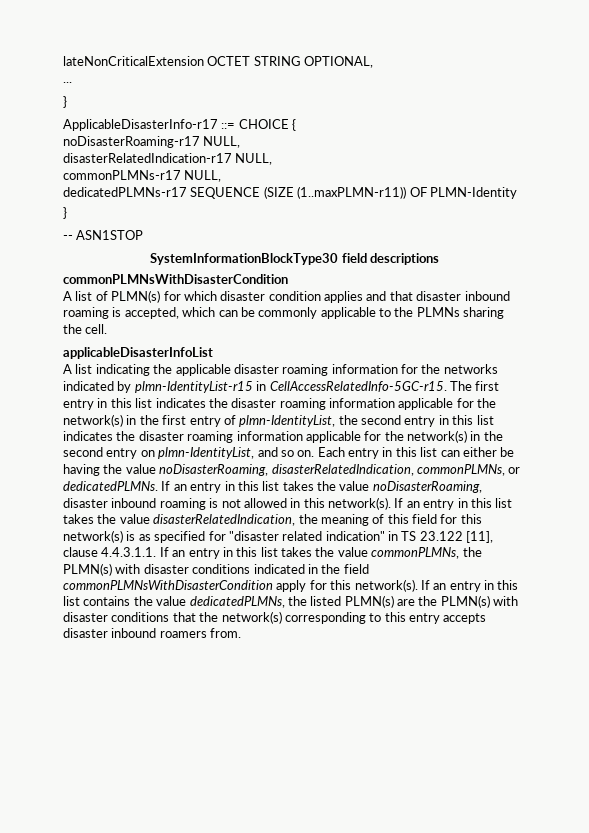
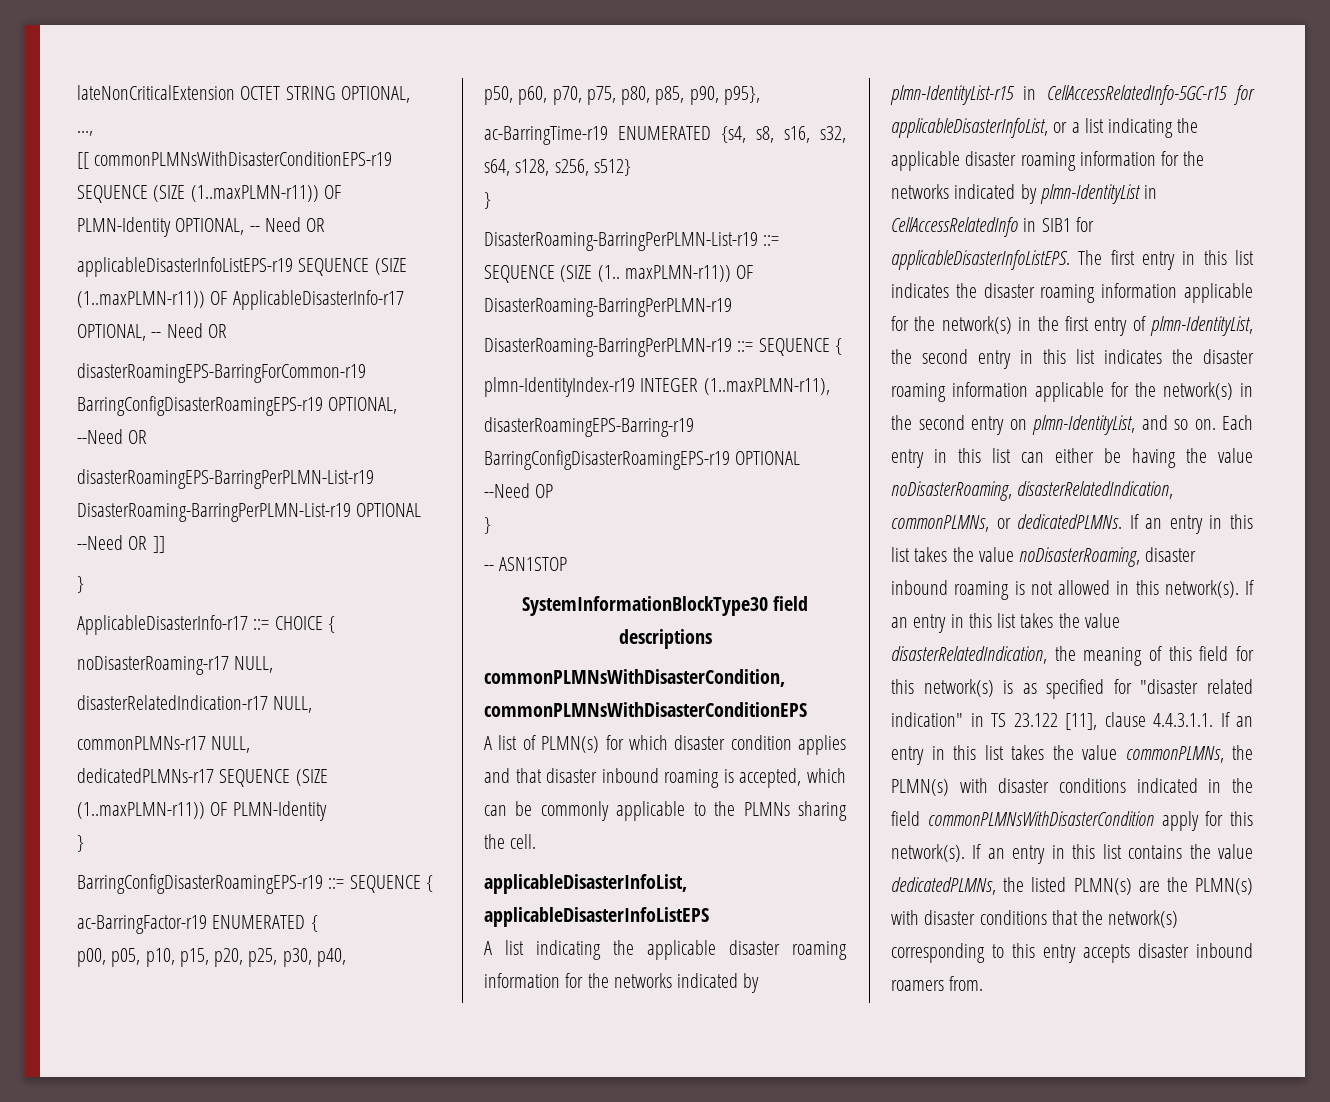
- ...
+ ...,
+ [[ commonPLMNsWithDisasterConditionEPS-r19 SEQUENCE (SIZE (1..maxPLMN-r11)) OF PLMN-Identity OPTIONAL, -- Need OR
+ applicableDisasterInfoListEPS-r19 SEQUENCE (SIZE (1..maxPLMN-r11)) OF ApplicableDisasterInfo-r17 OPTIONAL, -- Need OR
+ disasterRoamingEPS-BarringForCommon-r19 BarringConfigDisasterRoamingEPS-r19 OPTIONAL, --Need OR
+ disasterRoamingEPS-BarringPerPLMN-List-r19 DisasterRoaming-BarringPerPLMN-List-r19 OPTIONAL --Need OR ]]
+ BarringConfigDisasterRoamingEPS-r19 ::= SEQUENCE {
+ ac-BarringFactor-r19 ENUMERATED {
+ p00, p05, p10, p15, p20, p25, p30, p40,
+ p50, p60, p70, p75, p80, p85, p90, p95},
+ ac-BarringTime-r19 ENUMERATED {s4, s8, s16, s32, s64, s128, s256, s512}
+ }
+ DisasterRoaming-BarringPerPLMN-List-r19 ::= SEQUENCE (SIZE (1.. maxPLMN-r11)) OF DisasterRoaming-BarringPerPLMN-r19
+ DisasterRoaming-BarringPerPLMN-r19 ::= SEQUENCE {
+ plmn-IdentityIndex-r19 INTEGER (1..maxPLMN-r11),
+ disasterRoamingEPS-Barring-r19 BarringConfigDisasterRoamingEPS-r19 OPTIONAL --Need OP
+ }
  SystemInformationBlockType30 field descriptions
- commonPLMNsWithDisasterCondition
+ commonPLMNsWithDisasterCondition, commonPLMNsWithDisasterConditionEPS
- applicableDisasterInfoList
+ applicableDisasterInfoList, applicableDisasterInfoListEPS
- A list indicating the applicable disaster roaming information for the networks indicated by plmn-IdentityList-r15 in CellAccessRelatedInfo-5GC-r15.
+ A list indicating the applicable disaster roaming information for the networks indicated by plmn-IdentityList-r15 in CellAccessRelatedInfo-5GC-r15 for applicableDisasterInfoList, or a list indicating the applicable disaster roaming information for the networks indicated by plmn-IdentityList in CellAccessRelatedInfo in SIB1 for applicableDisasterInfoListEPS.

